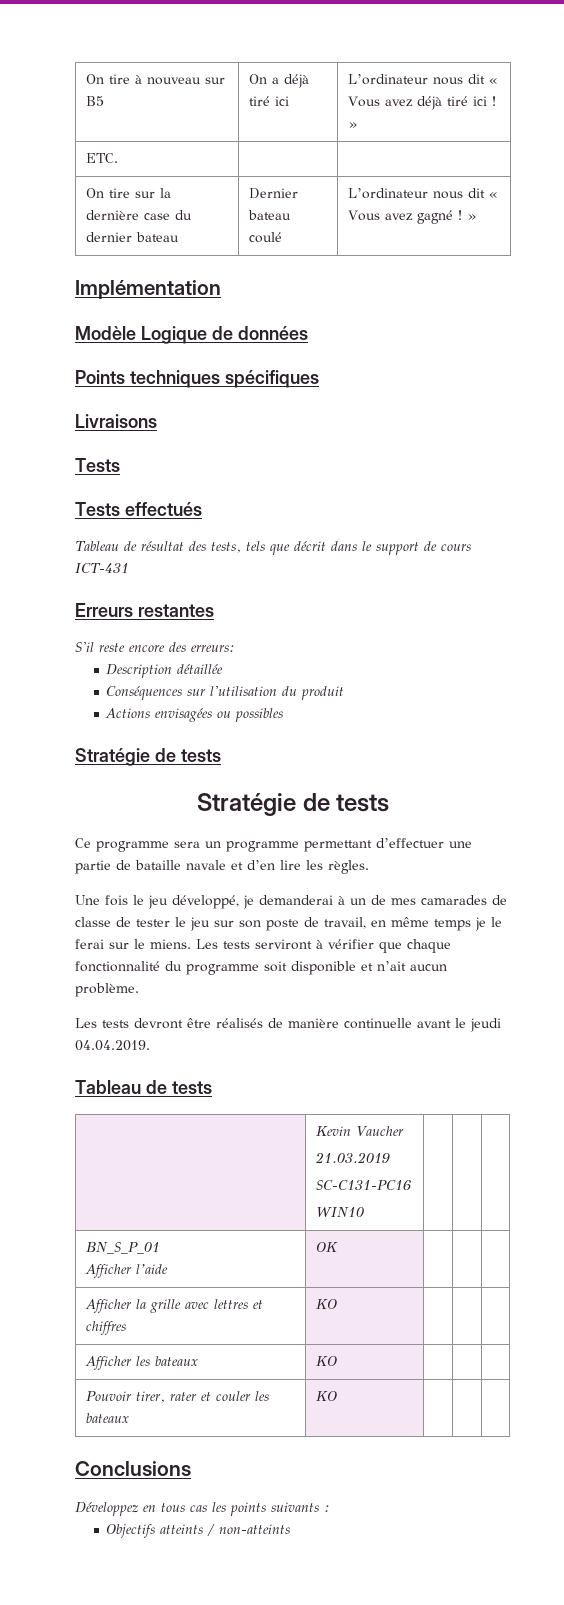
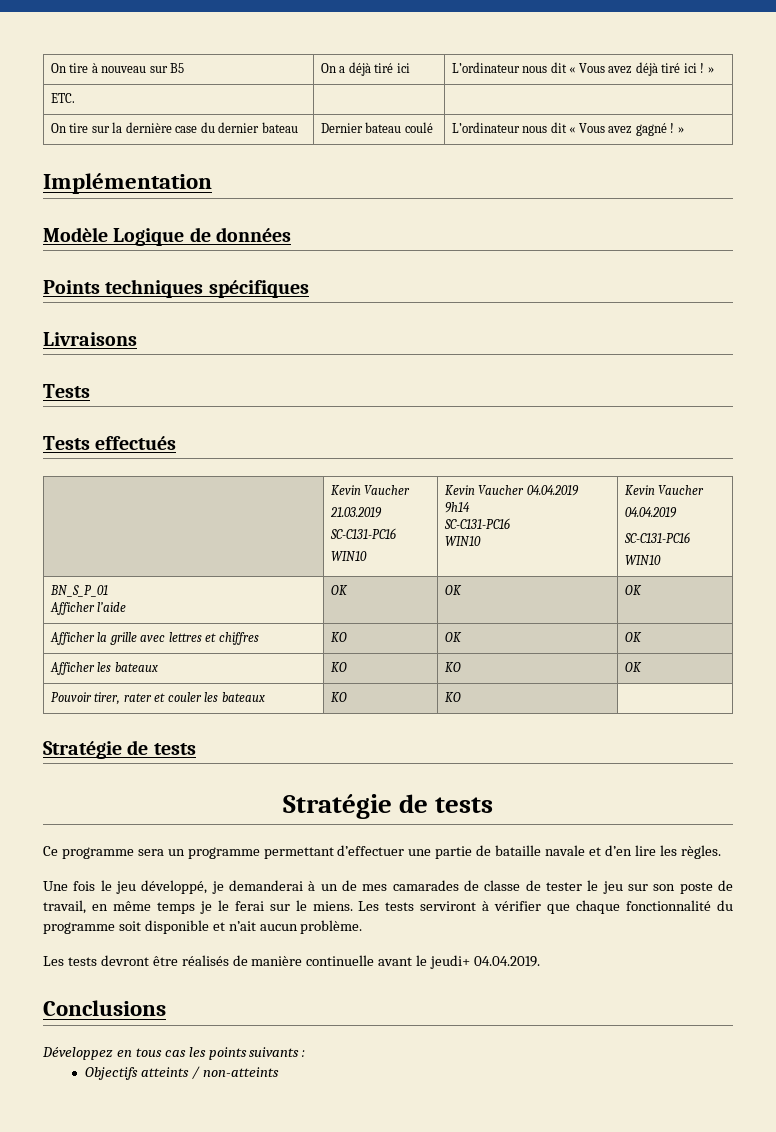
  Tests effectués
- Tableau de résultat des tests, tels que décrit dans le support de cours ICT-431
- Erreurs restantes
- S'il reste encore des erreurs:
- Description détaillée
- Conséquences sur l'utilisation du produit
- Actions envisagées ou possibles
+ | Kevin Vaucher
+ 21.03.2019
+ SC-C131-PC16
+ WIN10 | Kevin Vaucher 04.04.2019
+ 9h14
+ SC-C131-PC16
+ WIN10 | Kevin Vaucher
+ 04.04.2019
+ SC-C131-PC16
+ WIN10
+ BN_S_P_01
+ Afficher l’aide | OK | OK | OK
+ Afficher la grille avec lettres et chiffres | KO | OK | OK
+ Afficher les bateaux | KO | KO | OK
+ Pouvoir tirer, rater et couler les bateaux | KO | KO |
- Les tests devront être réalisés de manière continuelle avant le jeudi 04.04.2019.
+ Les tests devront être réalisés de manière continuelle avant le jeudi+ 04.04.2019.
- Tableau de tests
- | Kevin Vaucher
- 21.03.2019
- SC-C131-PC16
- WIN10 | | |
- BN_S_P_01
- Afficher l’aide | OK | | |
- Afficher la grille avec lettres et chiffres | KO | | |
- Afficher les bateaux | KO | | |
- Pouvoir tirer, rater et couler les bateaux | KO | | |

